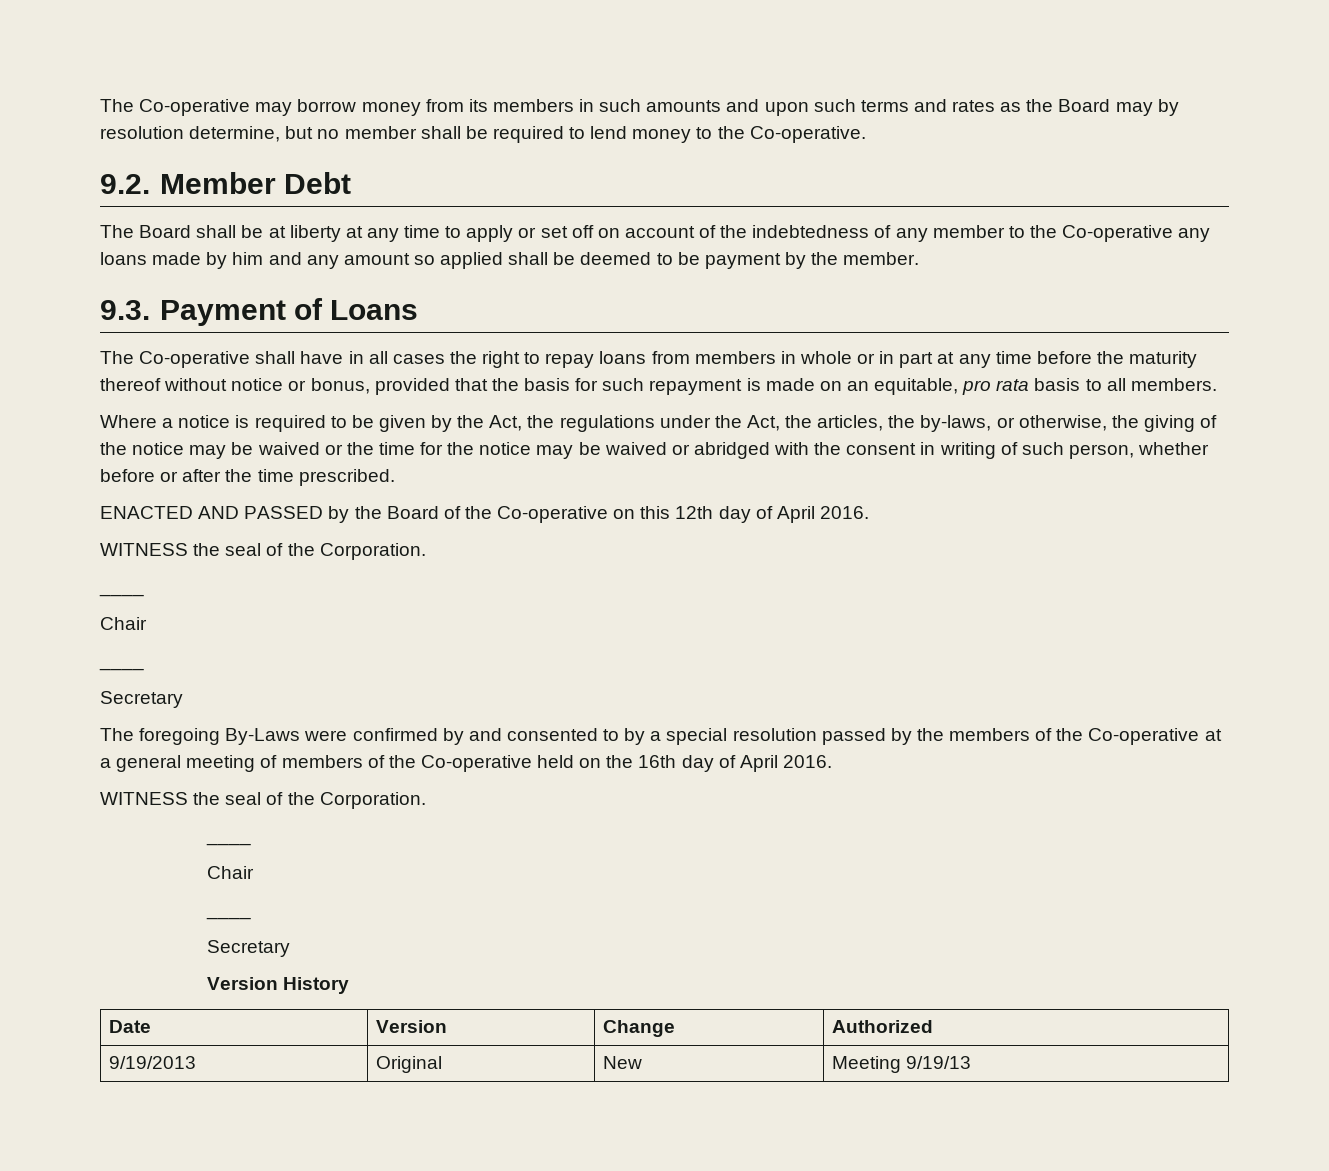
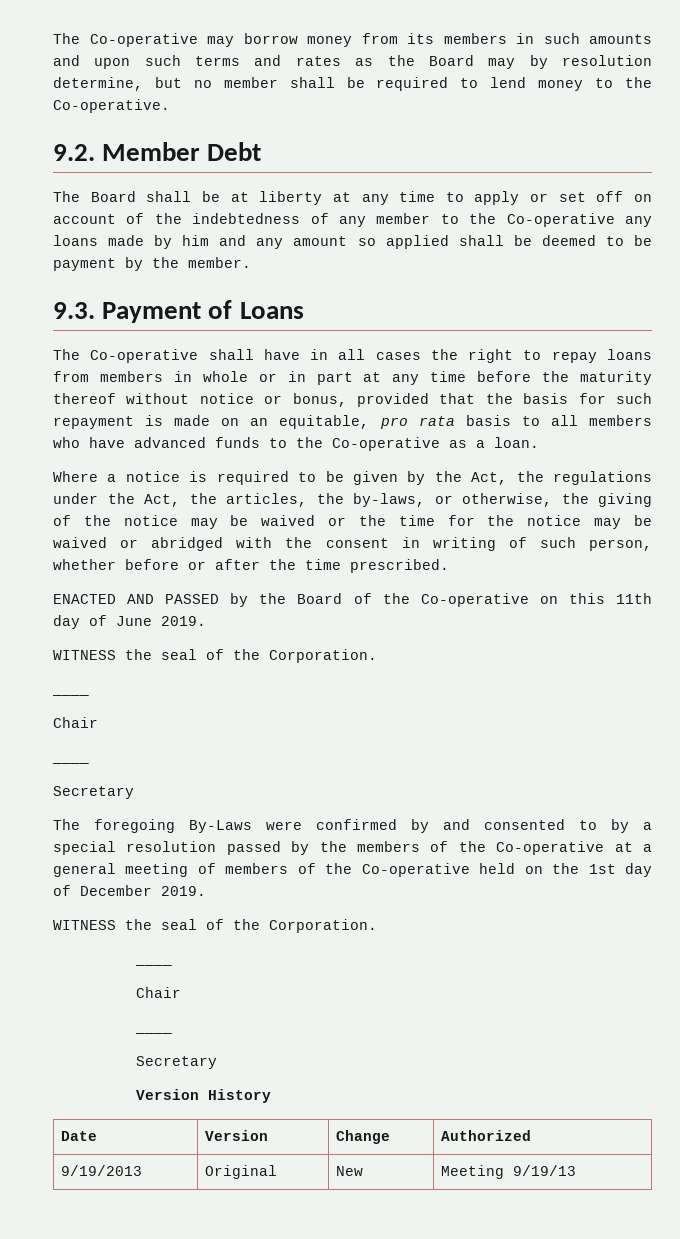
- The Co-operative shall have in all cases the right to repay loans from members in whole or in part at any time before the maturity thereof without notice or bonus, provided that the basis for such repayment is made on an equitable, pro rata basis to all members.
+ The Co-operative shall have in all cases the right to repay loans from members in whole or in part at any time before the maturity thereof without notice or bonus, provided that the basis for such repayment is made on an equitable, pro rata basis to all members who have advanced funds to the Co-operative as a loan.
- ENACTED AND PASSED by the Board of the Co-operative on this 12th day of April 2016.
+ ENACTED AND PASSED by the Board of the Co-operative on this 11th day of June 2019.
- The foregoing By-Laws were confirmed by and consented to by a special resolution passed by the members of the Co-operative at a general meeting of members of the Co-operative held on the 16th day of April 2016.
+ The foregoing By-Laws were confirmed by and consented to by a special resolution passed by the members of the Co-operative at a general meeting of members of the Co-operative held on the 1st day of December 2019.

